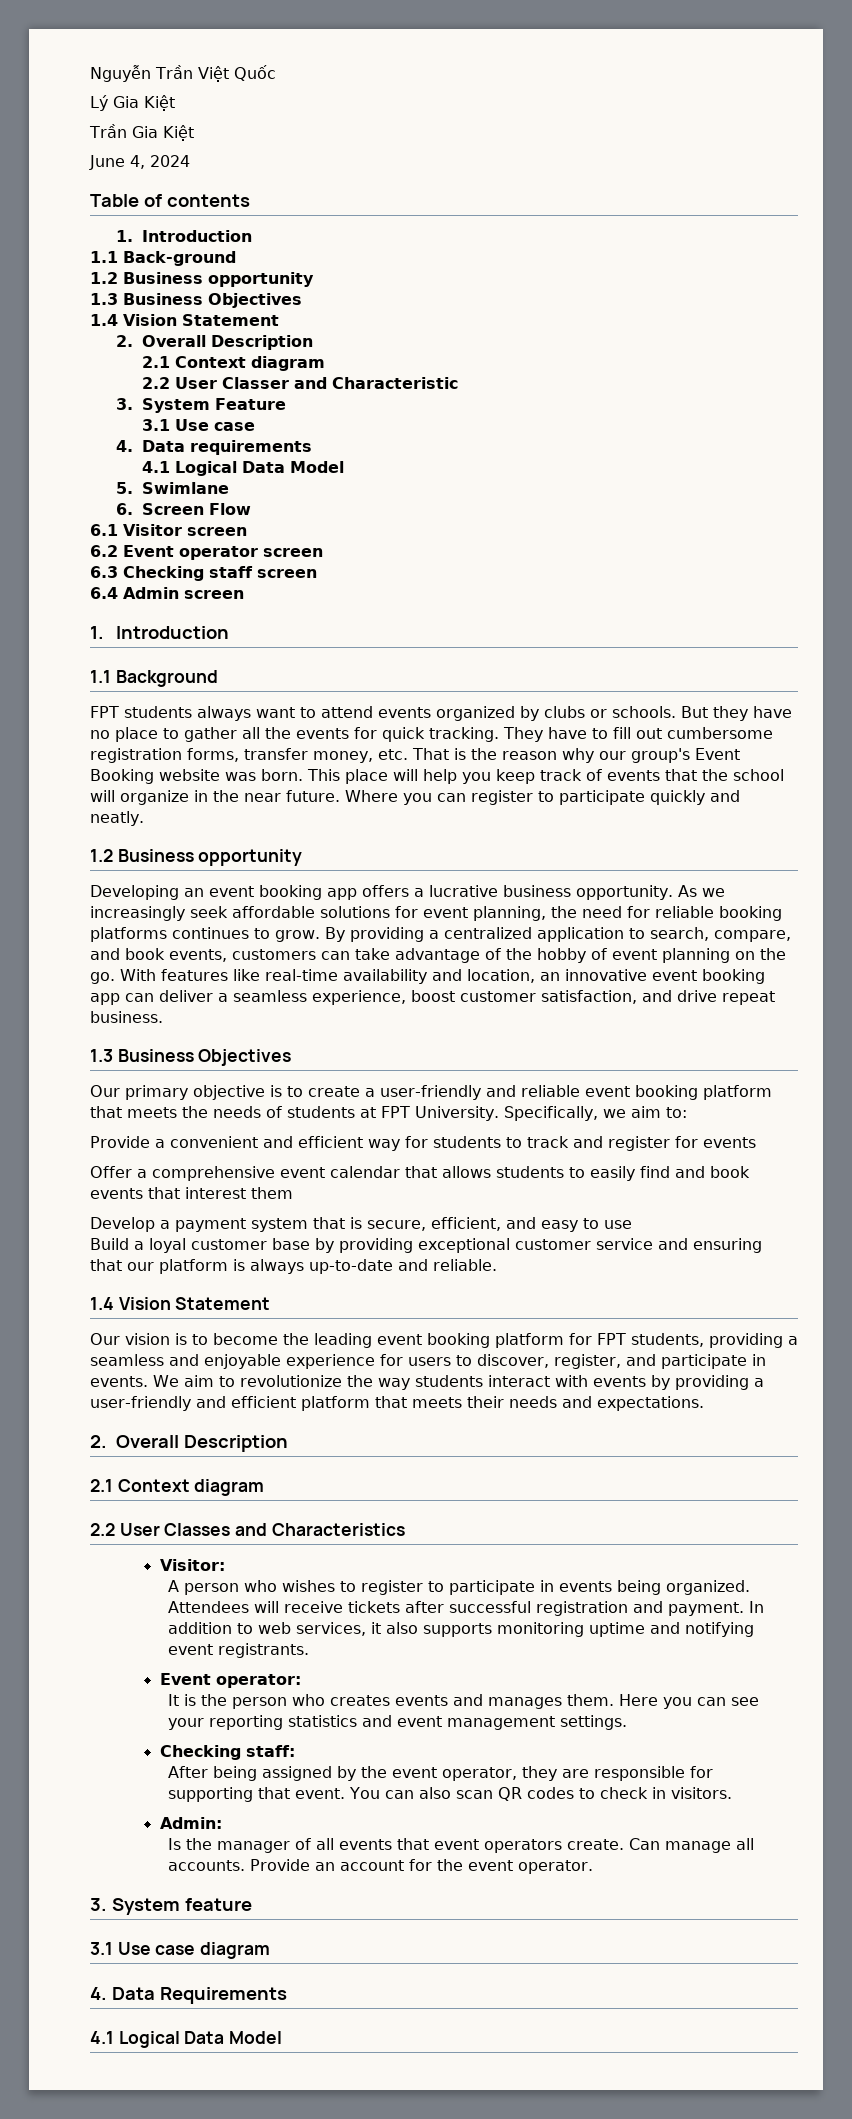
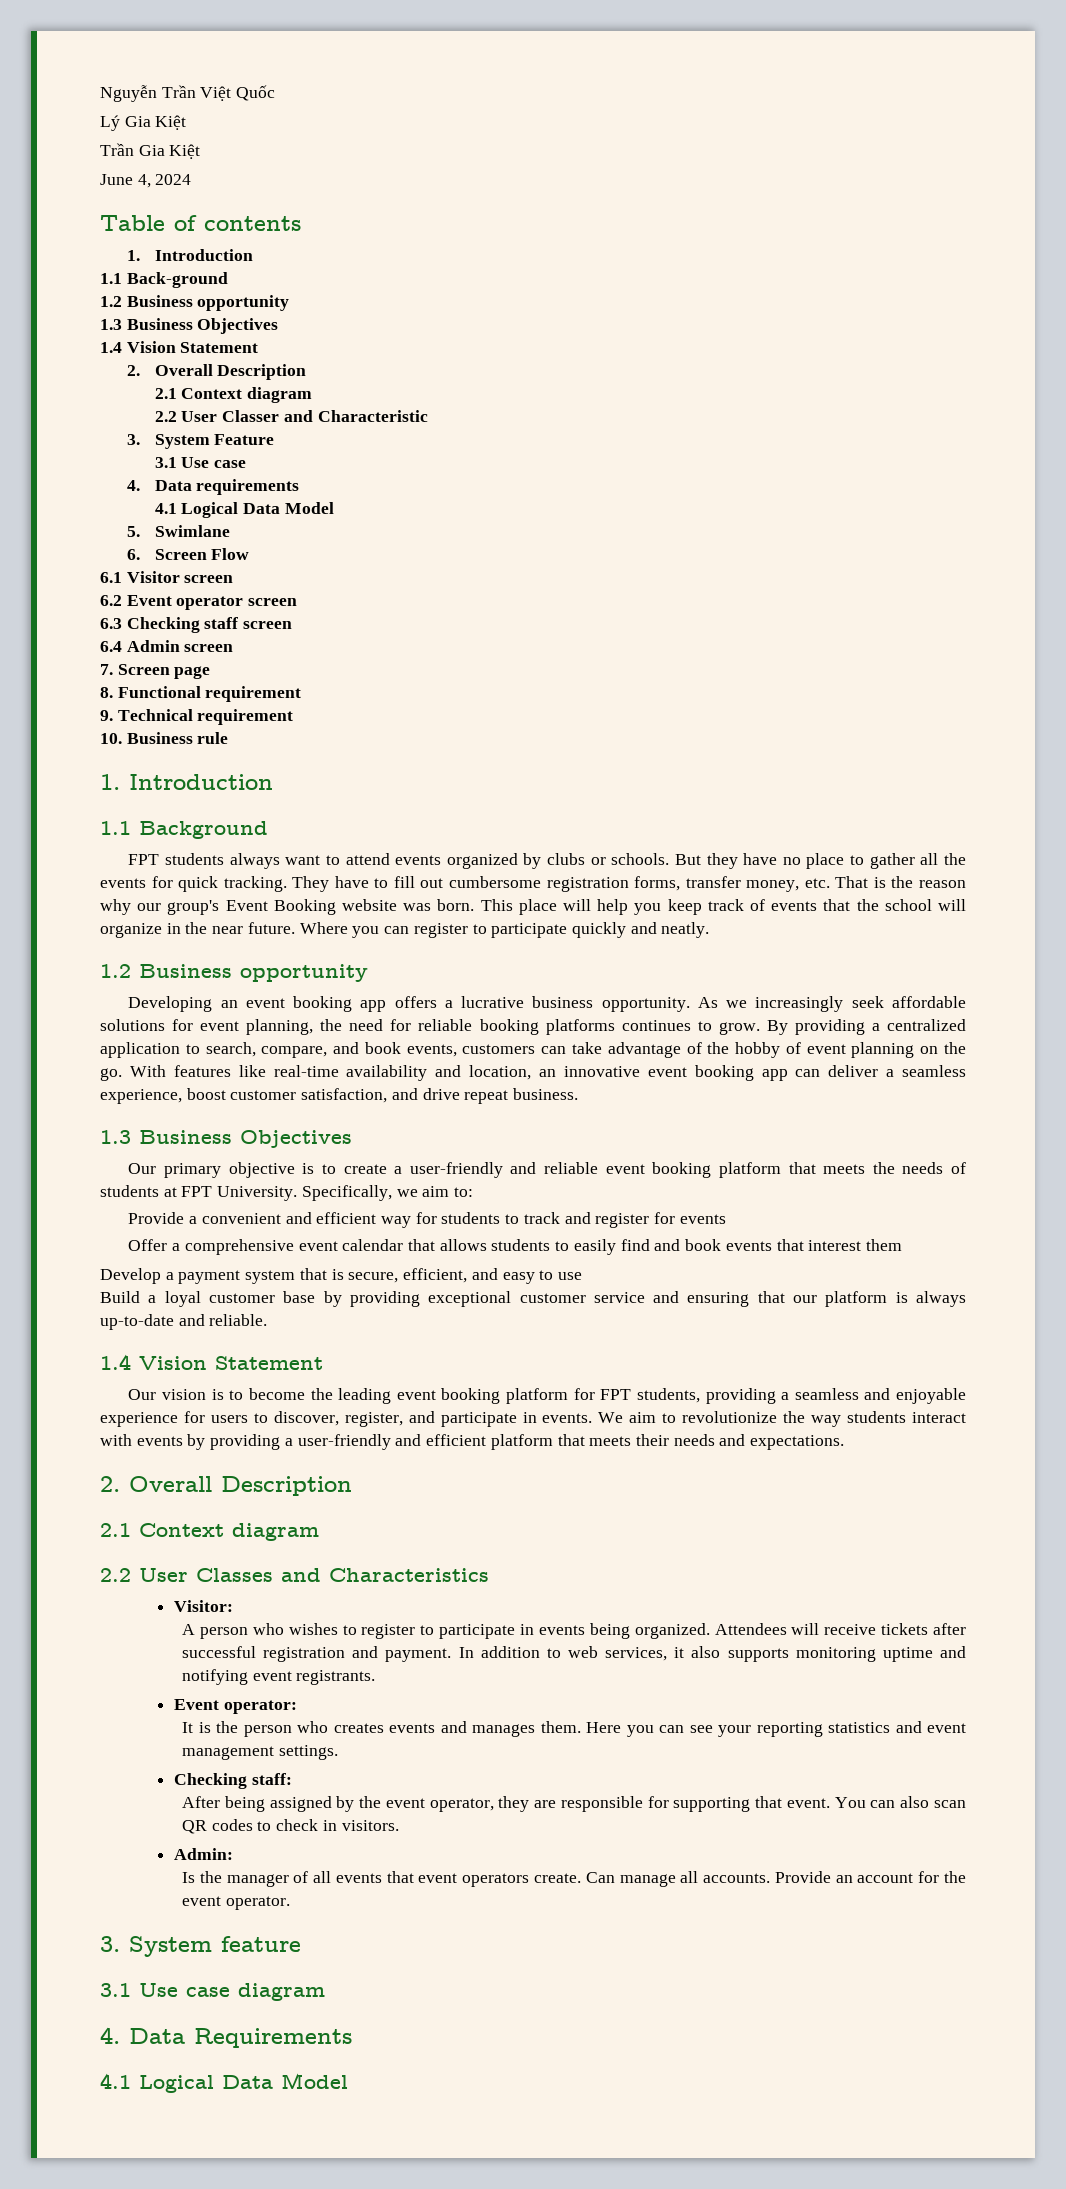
+ 7. Screen page
+ 8. Functional requirement
+ 9. Technical requirement
+ 10. Business rule

